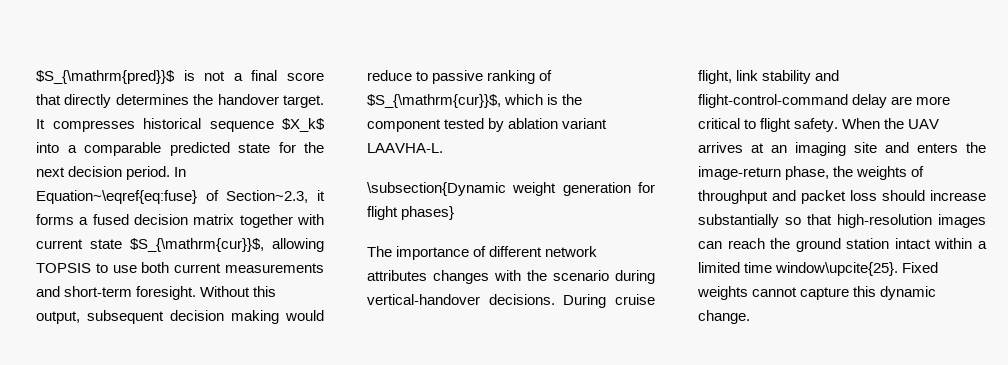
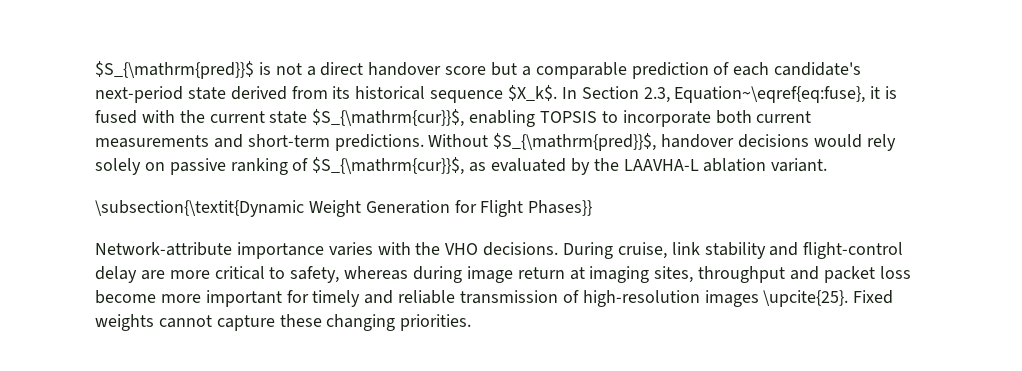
- $S_{\mathrm{pred}}$ is not a final score that directly determines the handover target. It compresses historical sequence $X_k$ into a comparable predicted state for the next decision period. In Equation~\eqref{eq:fuse} of Section~2.3, it forms a fused decision matrix together with current state $S_{\mathrm{cur}}$, allowing TOPSIS to use both current measurements and short-term foresight. Without this output, subsequent decision making would reduce to passive ranking of $S_{\mathrm{cur}}$, which is the component tested by ablation variant LAAVHA-L.
- \subsection{Dynamic weight generation for flight phases}
- The importance of different network attributes changes with the scenario during vertical-handover decisions. During cruise flight, link stability and flight-control-command delay are more critical to flight safety. When the UAV arrives at an imaging site and enters the image-return phase, the weights of throughput and packet loss should increase substantially so that high-resolution images can reach the ground station intact within a limited time window\upcite{25}.
+ $S_{\mathrm{pred}}$ is not a direct handover score but a comparable prediction of each candidate's next-period state derived from its historical sequence $X_k$. In Section 2.3, Equation~\eqref{eq:fuse}, it is fused with the current state $S_{\mathrm{cur}}$, enabling TOPSIS to incorporate both current measurements and short-term predictions. Without $S_{\mathrm{pred}}$, handover decisions would rely solely on passive ranking of $S_{\mathrm{cur}}$, as evaluated by the LAAVHA-L ablation variant.
+ \subsection{\textit{Dynamic Weight Generation for Flight Phases}}
+ Network-attribute importance varies with the VHO decisions. During cruise, link stability and flight-control delay are more critical to safety, whereas during image return at imaging sites, throughput and packet loss become more important for timely and reliable transmission of high-resolution images \upcite{25}.
- Fixed weights cannot capture this dynamic change.
+ Fixed weights cannot capture these changing priorities.

